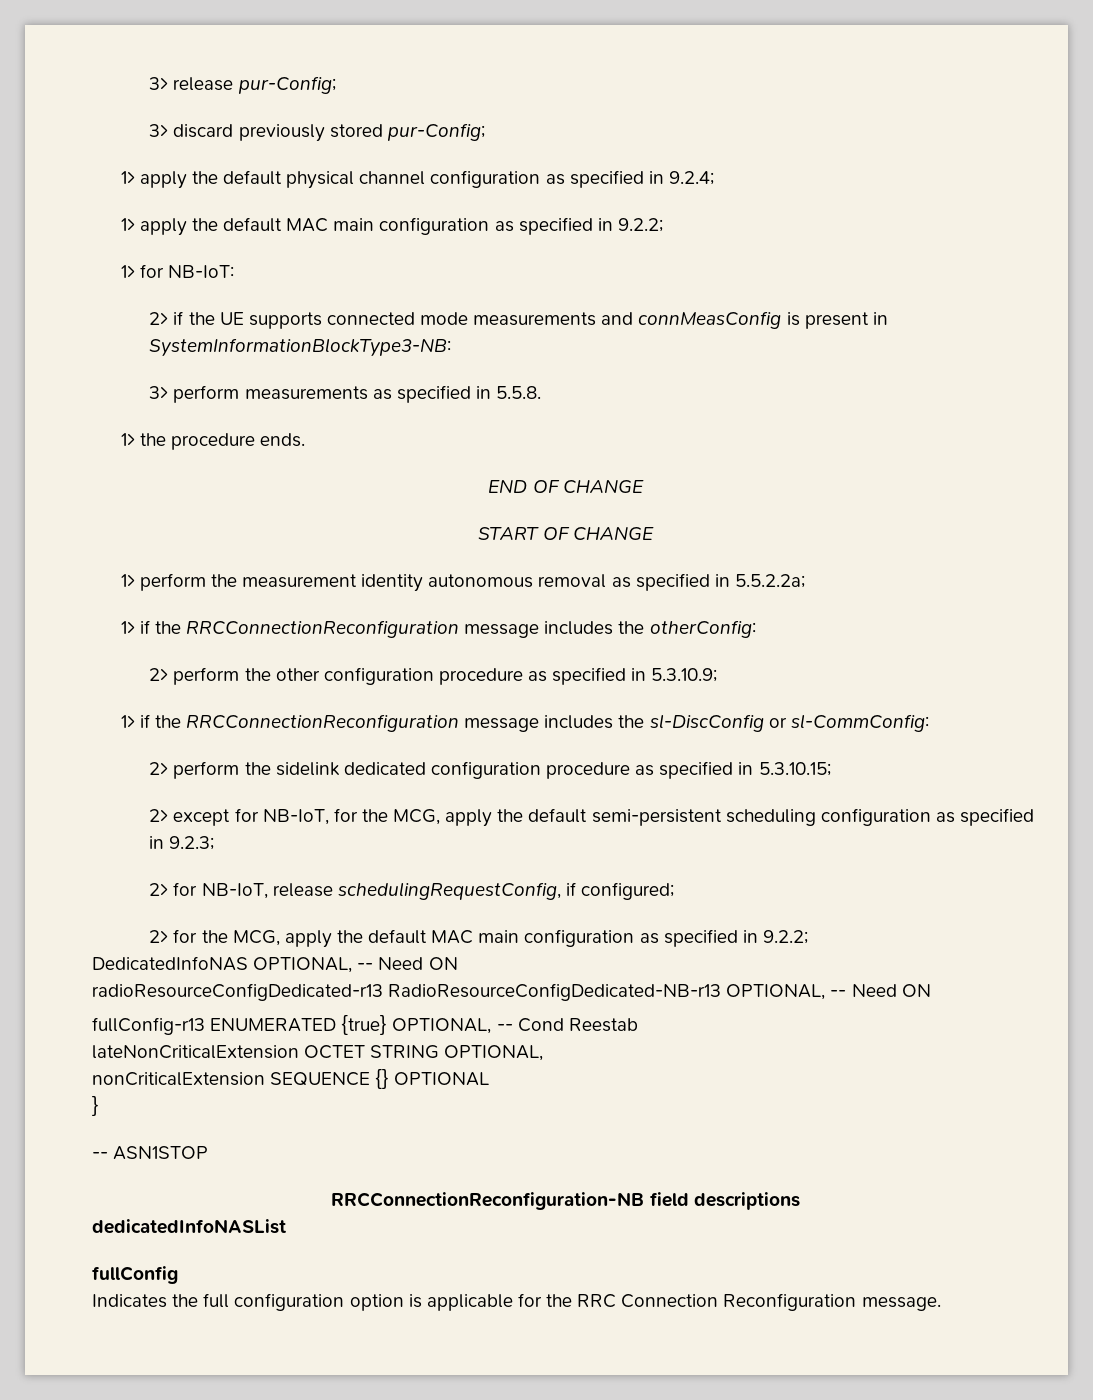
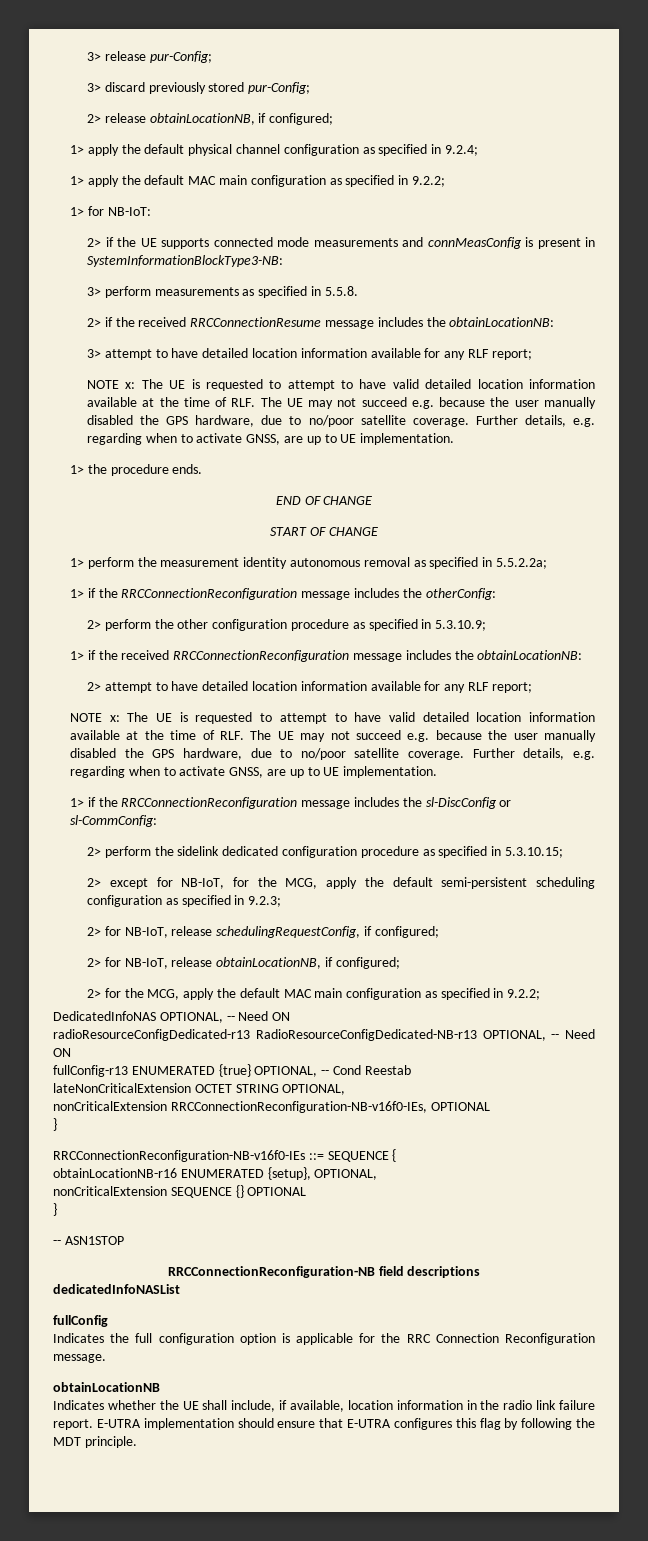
+ 2> release obtainLocationNB, if configured;
+ 2> if the received RRCConnectionResume message includes the obtainLocationNB:
+ 3> attempt to have detailed location information available for any RLF report;
+ NOTE x: The UE is requested to attempt to have valid detailed location information available at the time of RLF. The UE may not succeed e.g. because the user manually disabled the GPS hardware, due to no/poor satellite coverage. Further details, e.g. regarding when to activate GNSS, are up to UE implementation.
+ 1> if the received RRCConnectionReconfiguration message includes the obtainLocationNB:
+ 2> attempt to have detailed location information available for any RLF report;
+ NOTE x: The UE is requested to attempt to have valid detailed location information available at the time of RLF. The UE may not succeed e.g. because the user manually disabled the GPS hardware, due to no/poor satellite coverage. Further details, e.g. regarding when to activate GNSS, are up to UE implementation.
+ 2> for NB-IoT, release obtainLocationNB, if configured;
+ nonCriticalExtension RRCConnectionReconfiguration-NB-v16f0-IEs, OPTIONAL
+ }
+ RRCConnectionReconfiguration-NB-v16f0-IEs ::= SEQUENCE {
+ obtainLocationNB-r16 ENUMERATED {setup}, OPTIONAL,
+ obtainLocationNB
+ Indicates whether the UE shall include, if available, location information in the radio link failure report. E-UTRA implementation should ensure that E-UTRA configures this flag by following the MDT principle.

